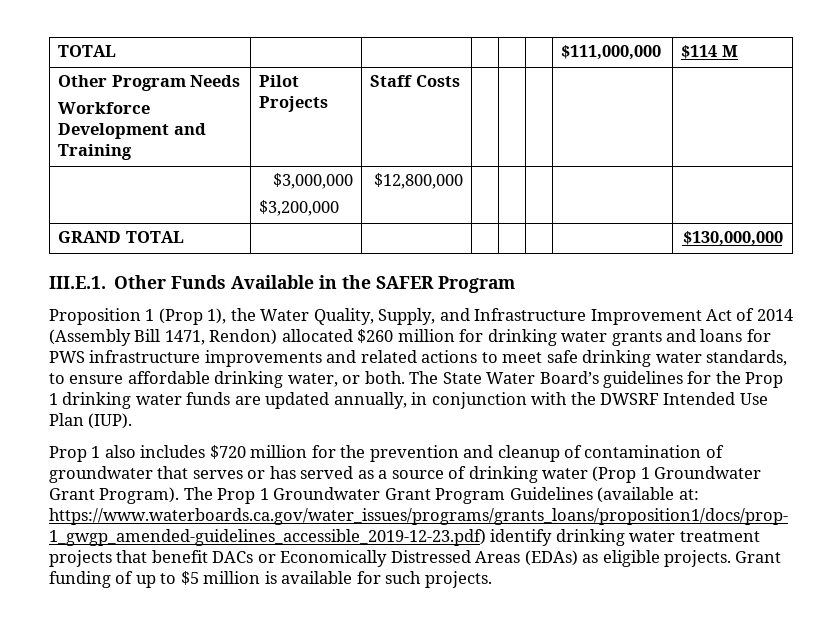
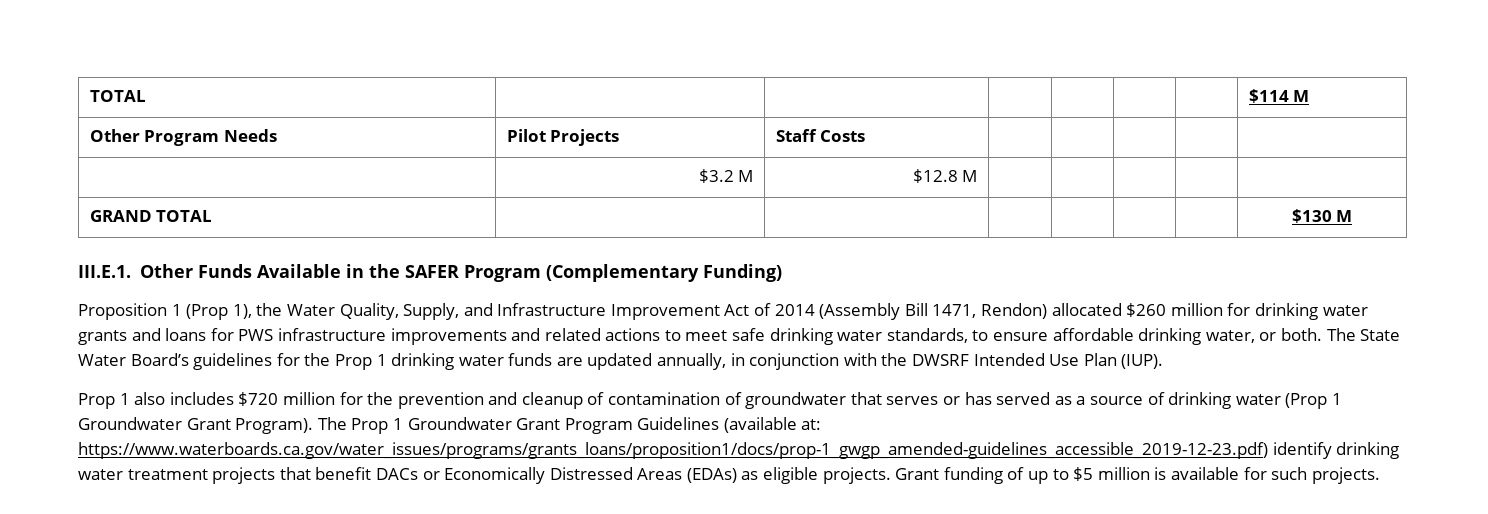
- TOTAL | | | | | | $111,000,000 | $114 M
+ TOTAL | | | | | | | $114 M
- Other Program Needs
- Workforce Development and Training | Pilot Projects | Staff Costs | | | | |
+ Other Program Needs | Pilot Projects | Staff Costs | | | | |
- | $3,000,000
- $3,200,000 | $12,800,000 | | | | |
+ | $3.2 M | $12.8 M | | | | |
- GRAND TOTAL | | | | | | | $130,000,000
+ GRAND TOTAL | | | | | | | $130 M
- III.E.1. Other Funds Available in the SAFER Program
+ III.E.1. Other Funds Available in the SAFER Program (Complementary Funding)

